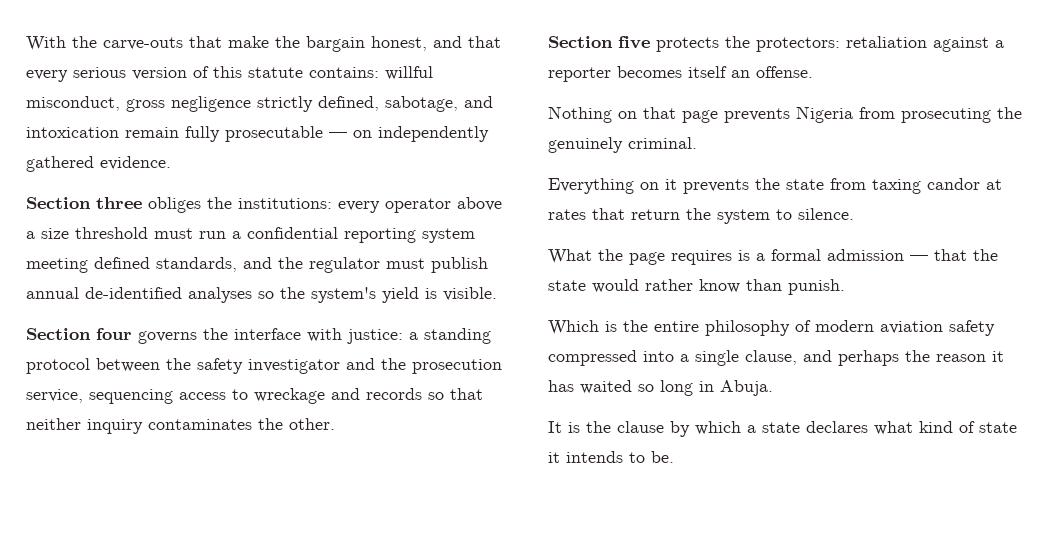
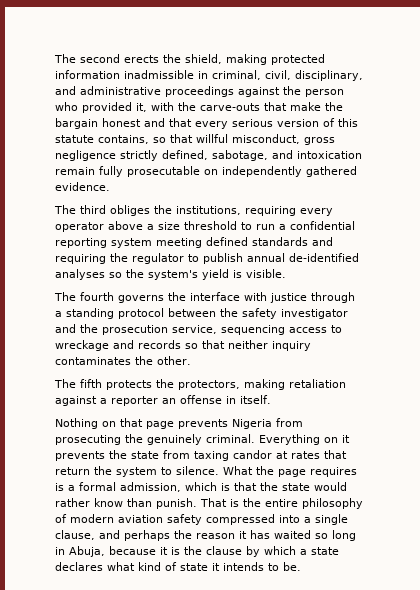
- With the carve-outs that make the bargain honest, and that every serious version of this statute contains: willful misconduct, gross negligence strictly defined, sabotage, and intoxication remain fully prosecutable — on independently gathered evidence.
+ The second erects the shield, making protected information inadmissible in criminal, civil, disciplinary, and administrative proceedings against the person who provided it, with the carve-outs that make the bargain honest and that every serious version of this statute contains, so that willful misconduct, gross negligence strictly defined, sabotage, and intoxication remain fully prosecutable on independently gathered evidence.
- Section three obliges the institutions: every operator above a size threshold must run a confidential reporting system meeting defined standards, and the regulator must publish annual de-identified analyses so the system's yield is visible.
+ The third obliges the institutions, requiring every operator above a size threshold to run a confidential reporting system meeting defined standards and requiring the regulator to publish annual de-identified analyses so the system's yield is visible.
- Section four governs the interface with justice: a standing protocol between the safety investigator and the prosecution service, sequencing access to wreckage and records so that neither inquiry contaminates the other.
+ The fourth governs the interface with justice through a standing protocol between the safety investigator and the prosecution service, sequencing access to wreckage and records so that neither inquiry contaminates the other.
- Section five protects the protectors: retaliation against a reporter becomes itself an offense.
+ The fifth protects the protectors, making retaliation against a reporter an offense in itself.
- Nothing on that page prevents Nigeria from prosecuting the genuinely criminal.
- Everything on it prevents the state from taxing candor at rates that return the system to silence.
- What the page requires is a formal admission — that the state would rather know than punish.
- Which is the entire philosophy of modern aviation safety compressed into a single clause, and perhaps the reason it has waited so long in Abuja.
- It is the clause by which a state declares what kind of state it intends to be.
+ Nothing on that page prevents Nigeria from prosecuting the genuinely criminal. Everything on it prevents the state from taxing candor at rates that return the system to silence. What the page requires is a formal admission, which is that the state would rather know than punish. That is the entire philosophy of modern aviation safety compressed into a single clause, and perhaps the reason it has waited so long in Abuja, because it is the clause by which a state declares what kind of state it intends to be.

